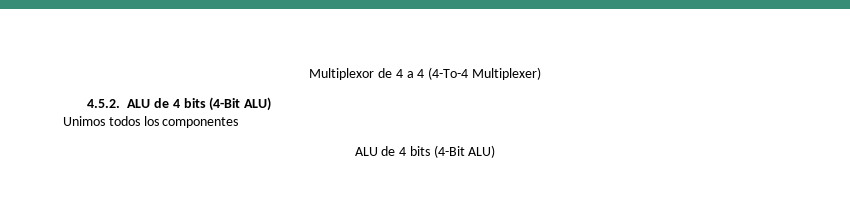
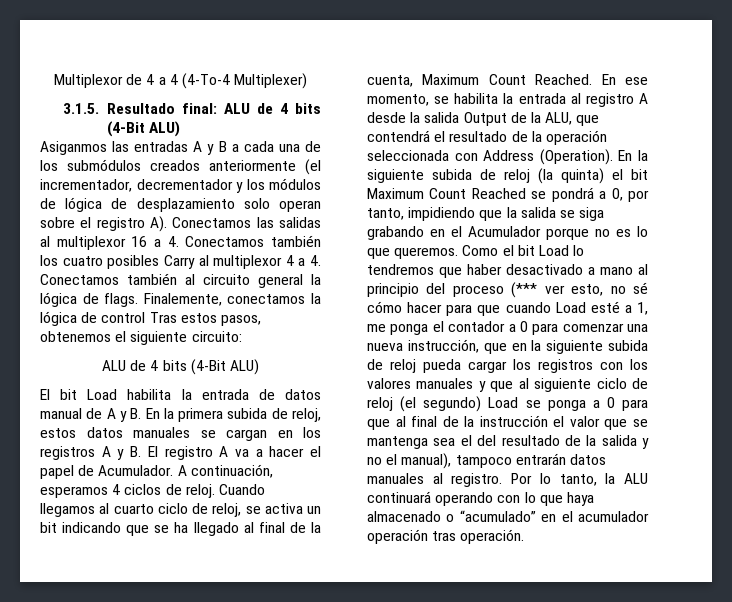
- 4.5.2. ALU de 4 bits (4-Bit ALU)
- Unimos todos los componentes
+ 3.1.5. Resultado final: ALU de 4 bits (4-Bit ALU)
+ Asiganmos las entradas A y B a cada una de los submódulos creados anteriormente (el incrementador, decrementador y los módulos de lógica de desplazamiento solo operan sobre el registro A). Conectamos las salidas al multiplexor 16 a 4. Conectamos también los cuatro posibles Carry al multiplexor 4 a 4. Conectamos también al circuito general la lógica de flags. Finalemente, conectamos la lógica de control Tras estos pasos, obtenemos el siguiente circuito:
  ALU de 4 bits (4-Bit ALU)
+ El bit Load habilita la entrada de datos manual de A y B. En la primera subida de reloj, estos datos manuales se cargan en los registros A y B. El registro A va a hacer el papel de Acumulador. A continuación, esperamos 4 ciclos de reloj. Cuando llegamos al cuarto ciclo de reloj, se activa un bit indicando que se ha llegado al final de la cuenta, Maximum Count Reached. En ese momento, se habilita la entrada al registro A desde la salida Output de la ALU, que contendrá el resultado de la operación seleccionada con Address (Operation). En la siguiente subida de reloj (la quinta) el bit Maximum Count Reached se pondrá a 0, por tanto, impidiendo que la salida se siga grabando en el Acumulador porque no es lo que queremos. Como el bit Load lo tendremos que haber desactivado a mano al principio del proceso (*** ver esto, no sé cómo hacer para que cuando Load esté a 1, me ponga el contador a 0 para comenzar una nueva instrucción, que en la siguiente subida de reloj pueda cargar los registros con los valores manuales y que al siguiente ciclo de reloj (el segundo) Load se ponga a 0 para que al final de la instrucción el valor que se mantenga sea el del resultado de la salida y no el manual), tampoco entrarán datos manuales al registro. Por lo tanto, la ALU continuará operando con lo que haya almacenado o “acumulado” en el acumulador operación tras operación.

